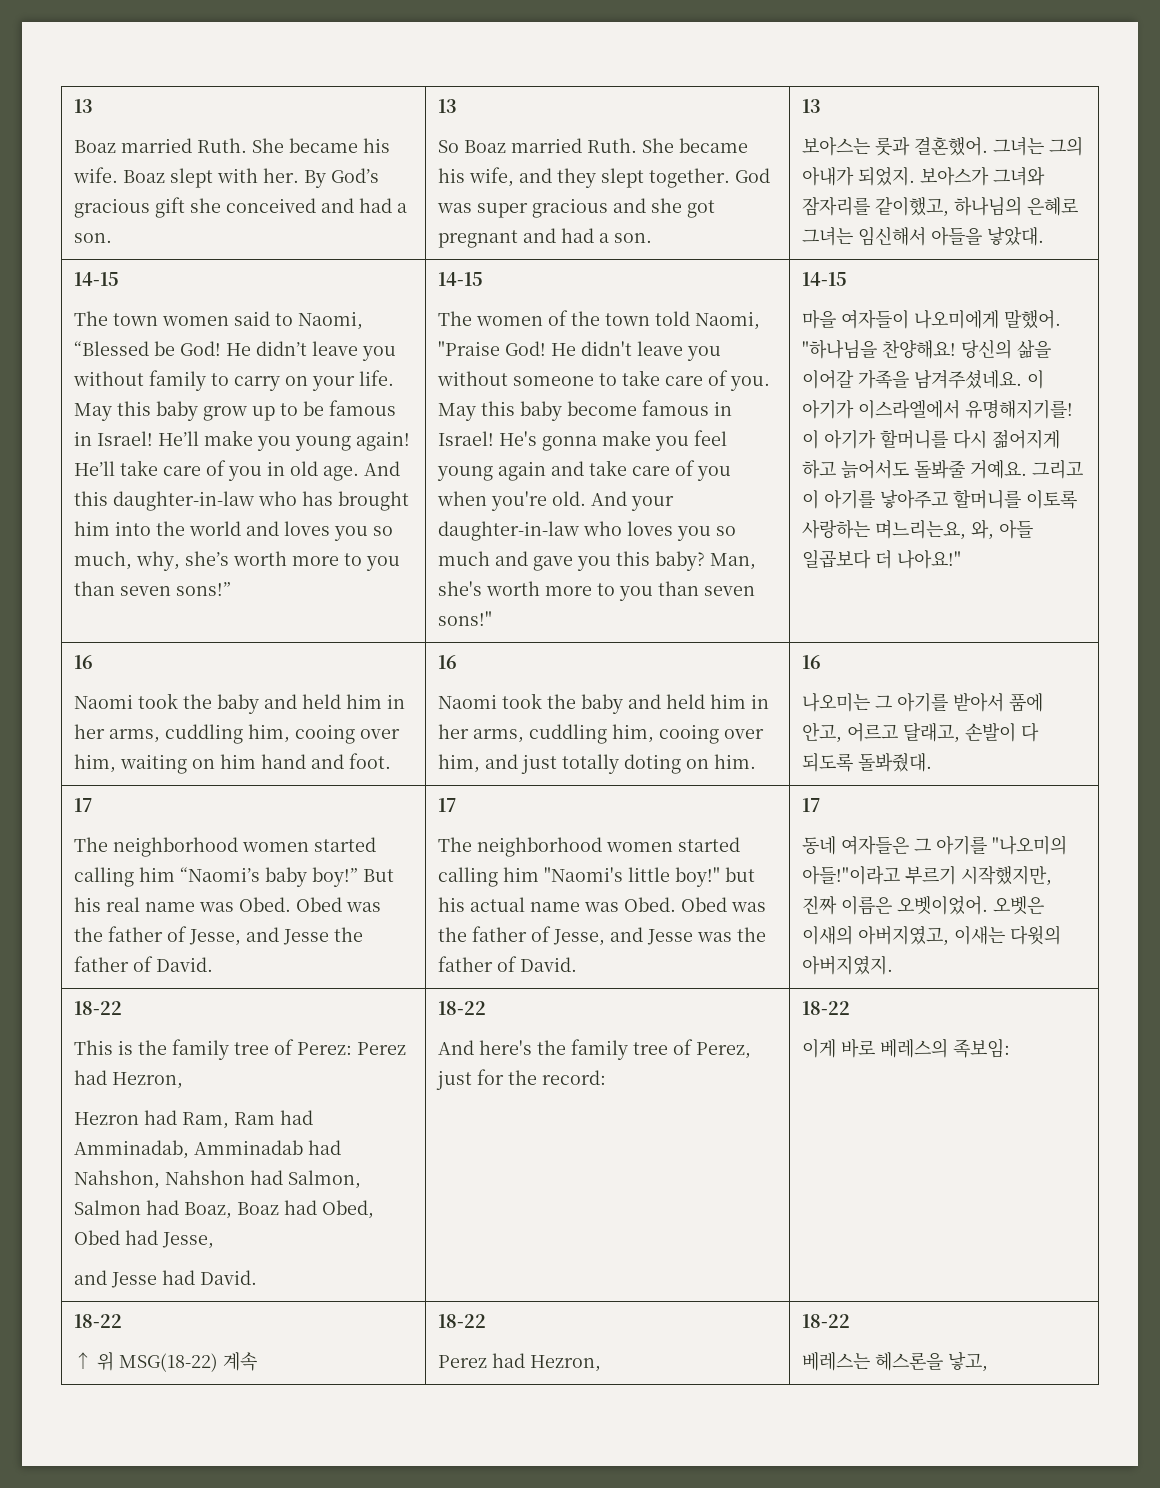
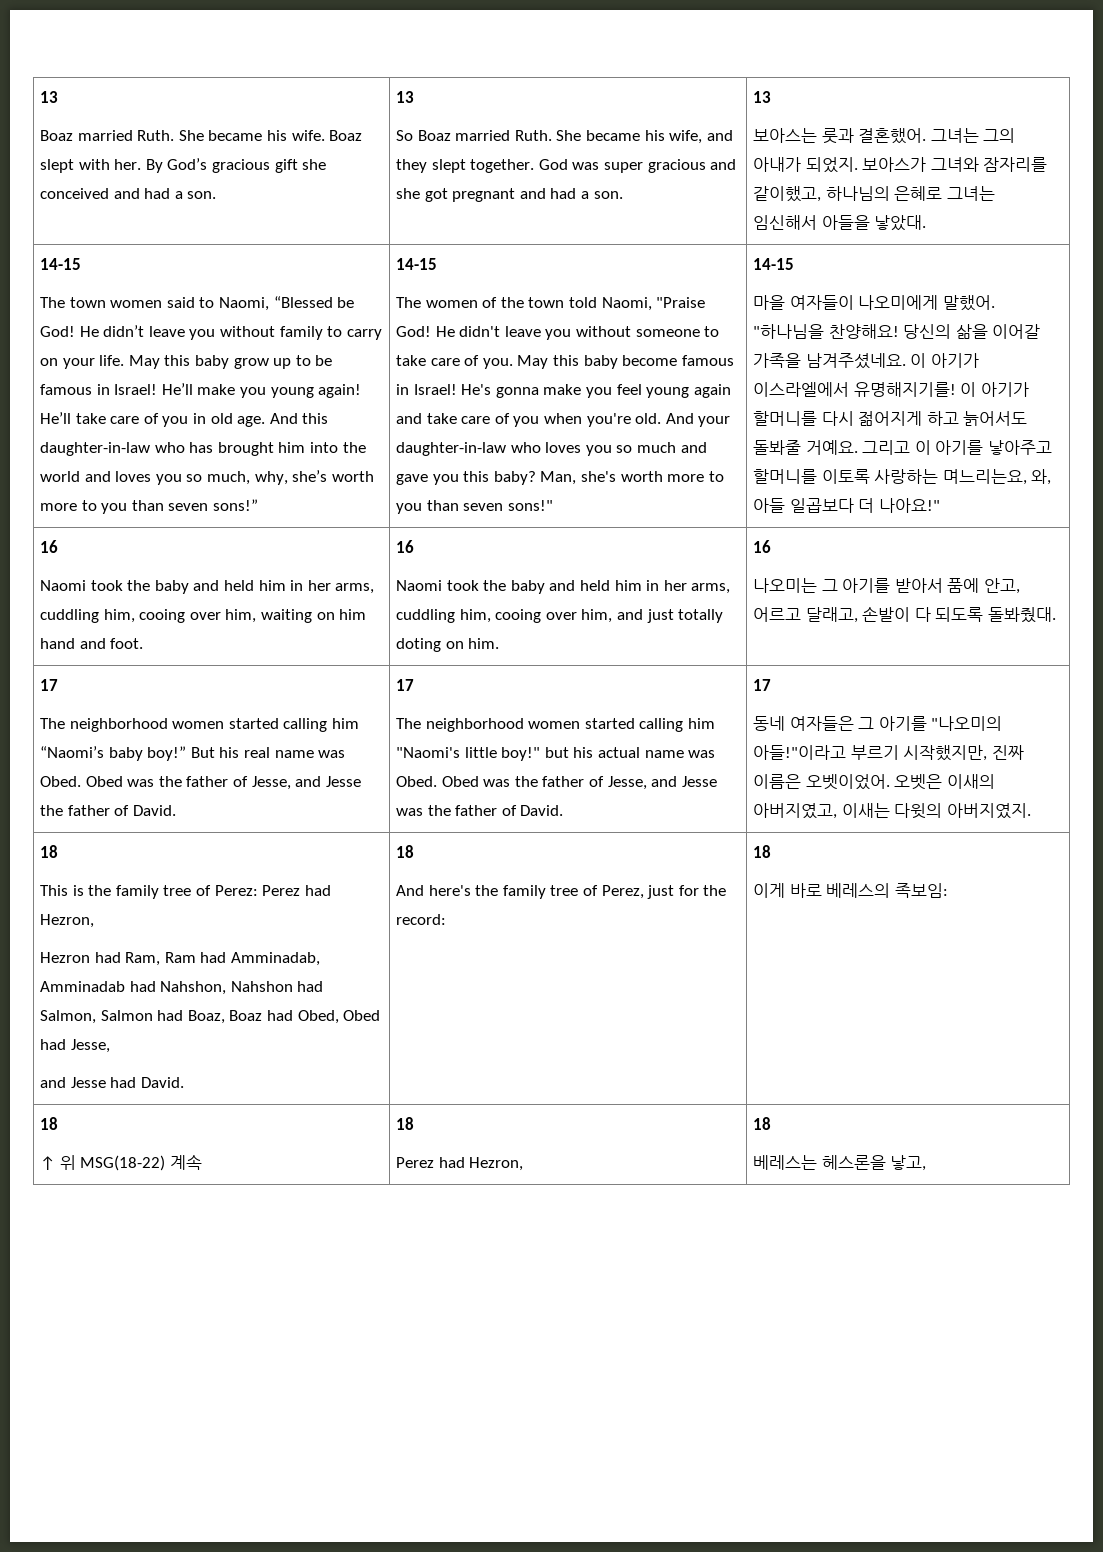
  오벳은 이새의 아버지였고, 이새는 다윗의 아버지였지.
- 18-22
+ 18
- and Jesse had David. | 18-22
+ and Jesse had David. | 18
- And here's the family tree of Perez, just for the record: | 18-22
+ And here's the family tree of Perez, just for the record: | 18
  이게 바로 베레스의 족보임:
- 18-22
- ↑ 위 MSG(18-22) 계속 | 18-22
- Perez had Hezron, | 18-22
+ 18
+ ↑ 위 MSG(18-22) 계속 | 18
+ Perez had Hezron, | 18

